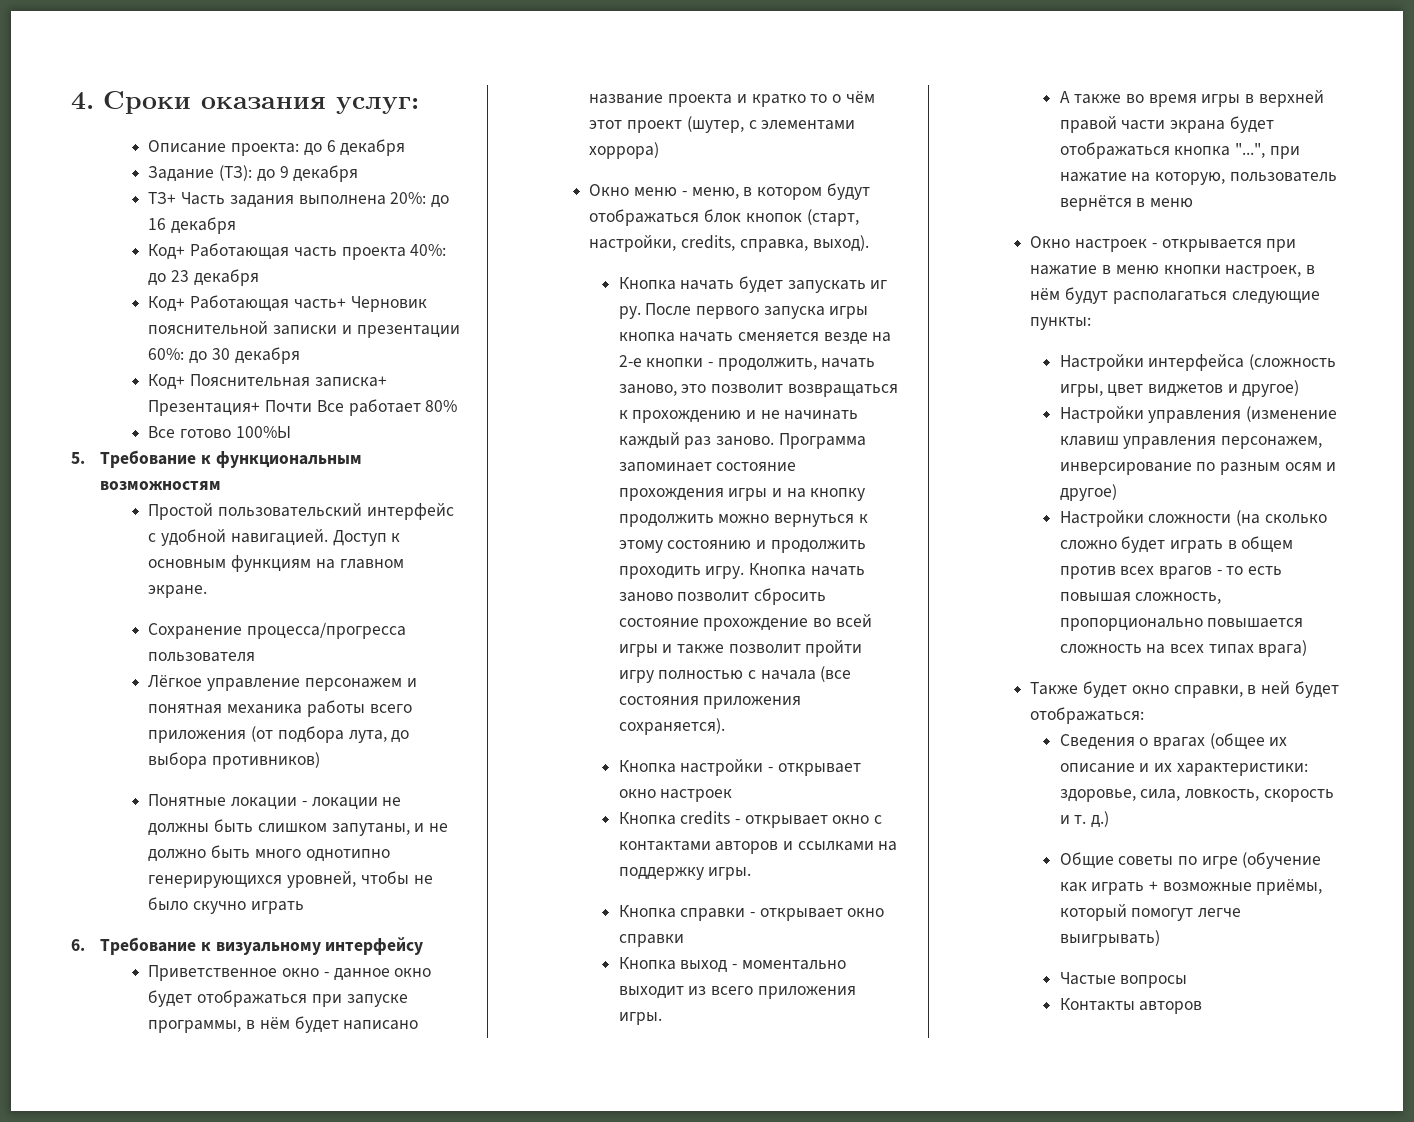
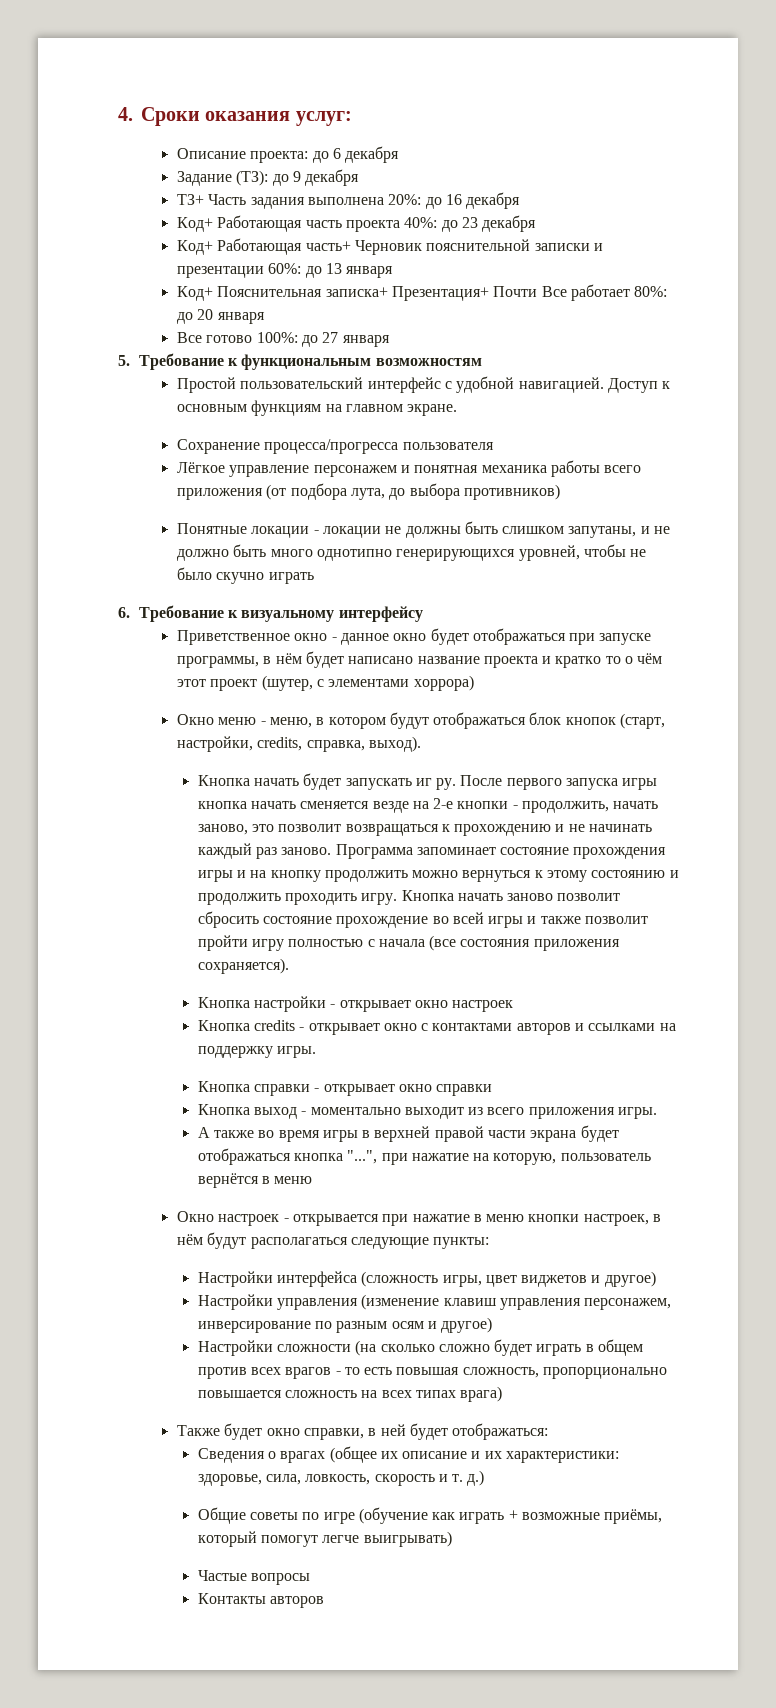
- Код+ Работающая часть+ Черновик пояснительной записки и презентации 60%: до 30 декабря
+ Код+ Работающая часть+ Черновик пояснительной записки и презентации 60%: до 13 января
- Код+ Пояснительная записка+ Презентация+ Почти Все работает 80%
- Все готово 100%Ы
+ Код+ Пояснительная записка+ Презентация+ Почти Все работает 80%: до 20 января
+ Все готово 100%: до 27 января

